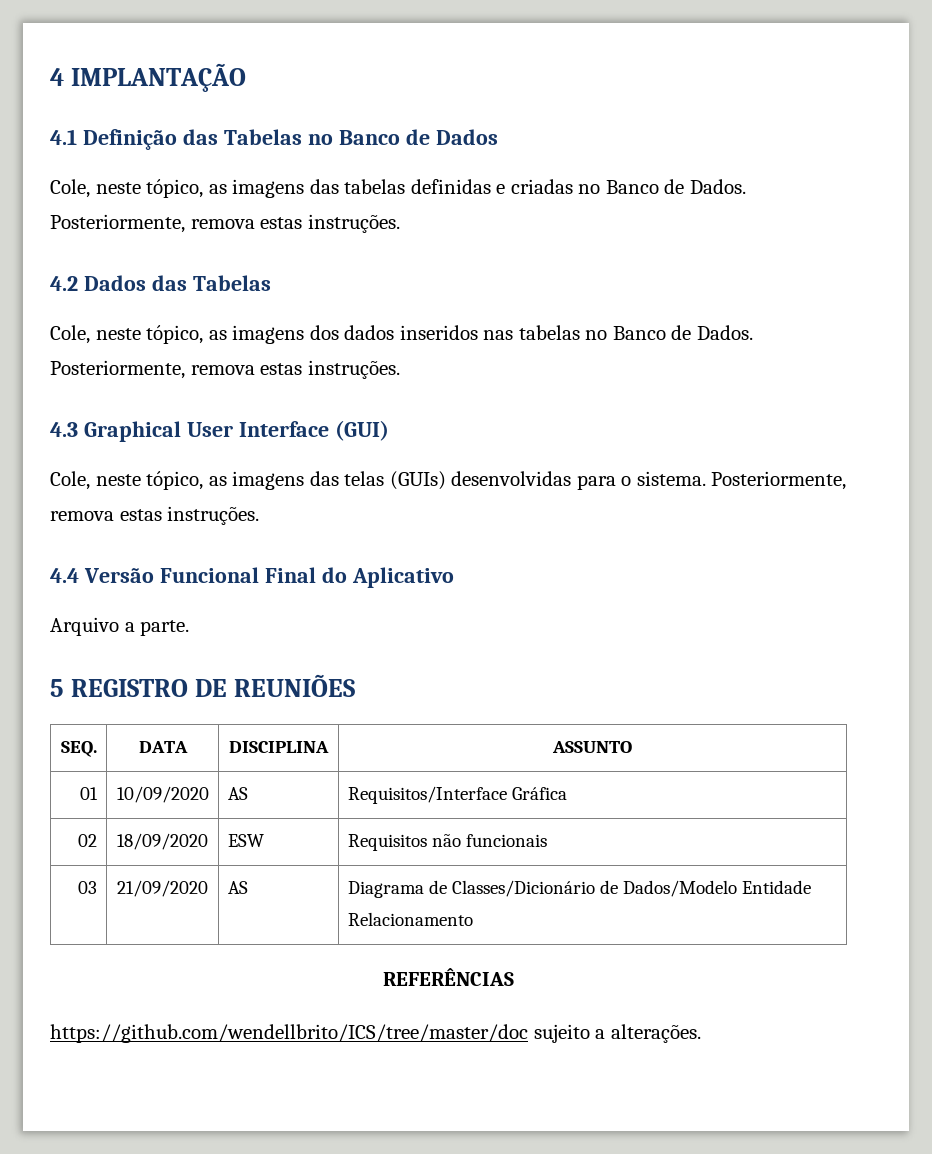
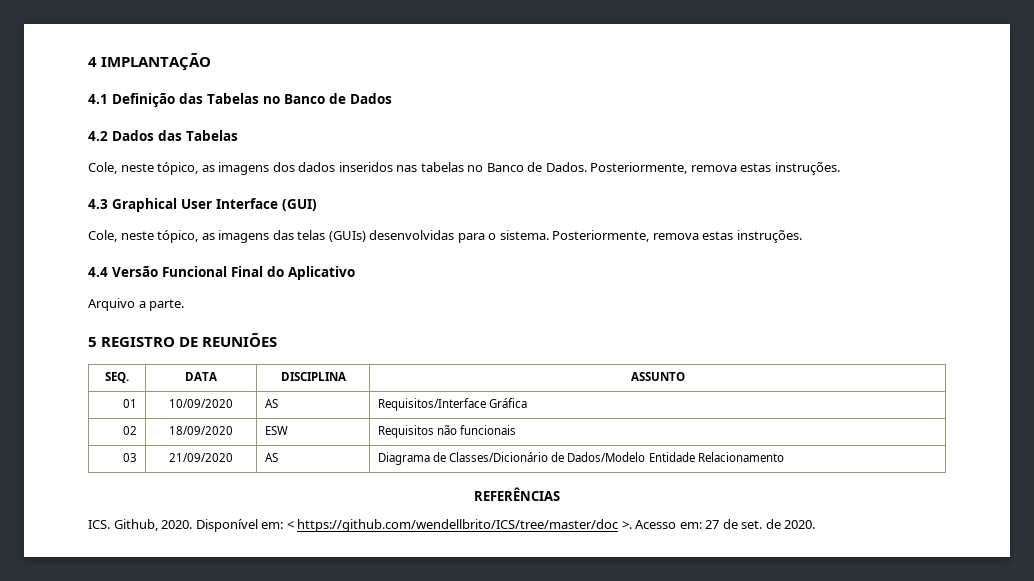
- Cole, neste tópico, as imagens das tabelas definidas e criadas no Banco de Dados. Posteriormente, remova estas instruções.
- https://github.com/wendellbrito/ICS/tree/master/doc sujeito a alterações.
+ ICS. Github, 2020. Disponível em: < https://github.com/wendellbrito/ICS/tree/master/doc >. Acesso em: 27 de set. de 2020.

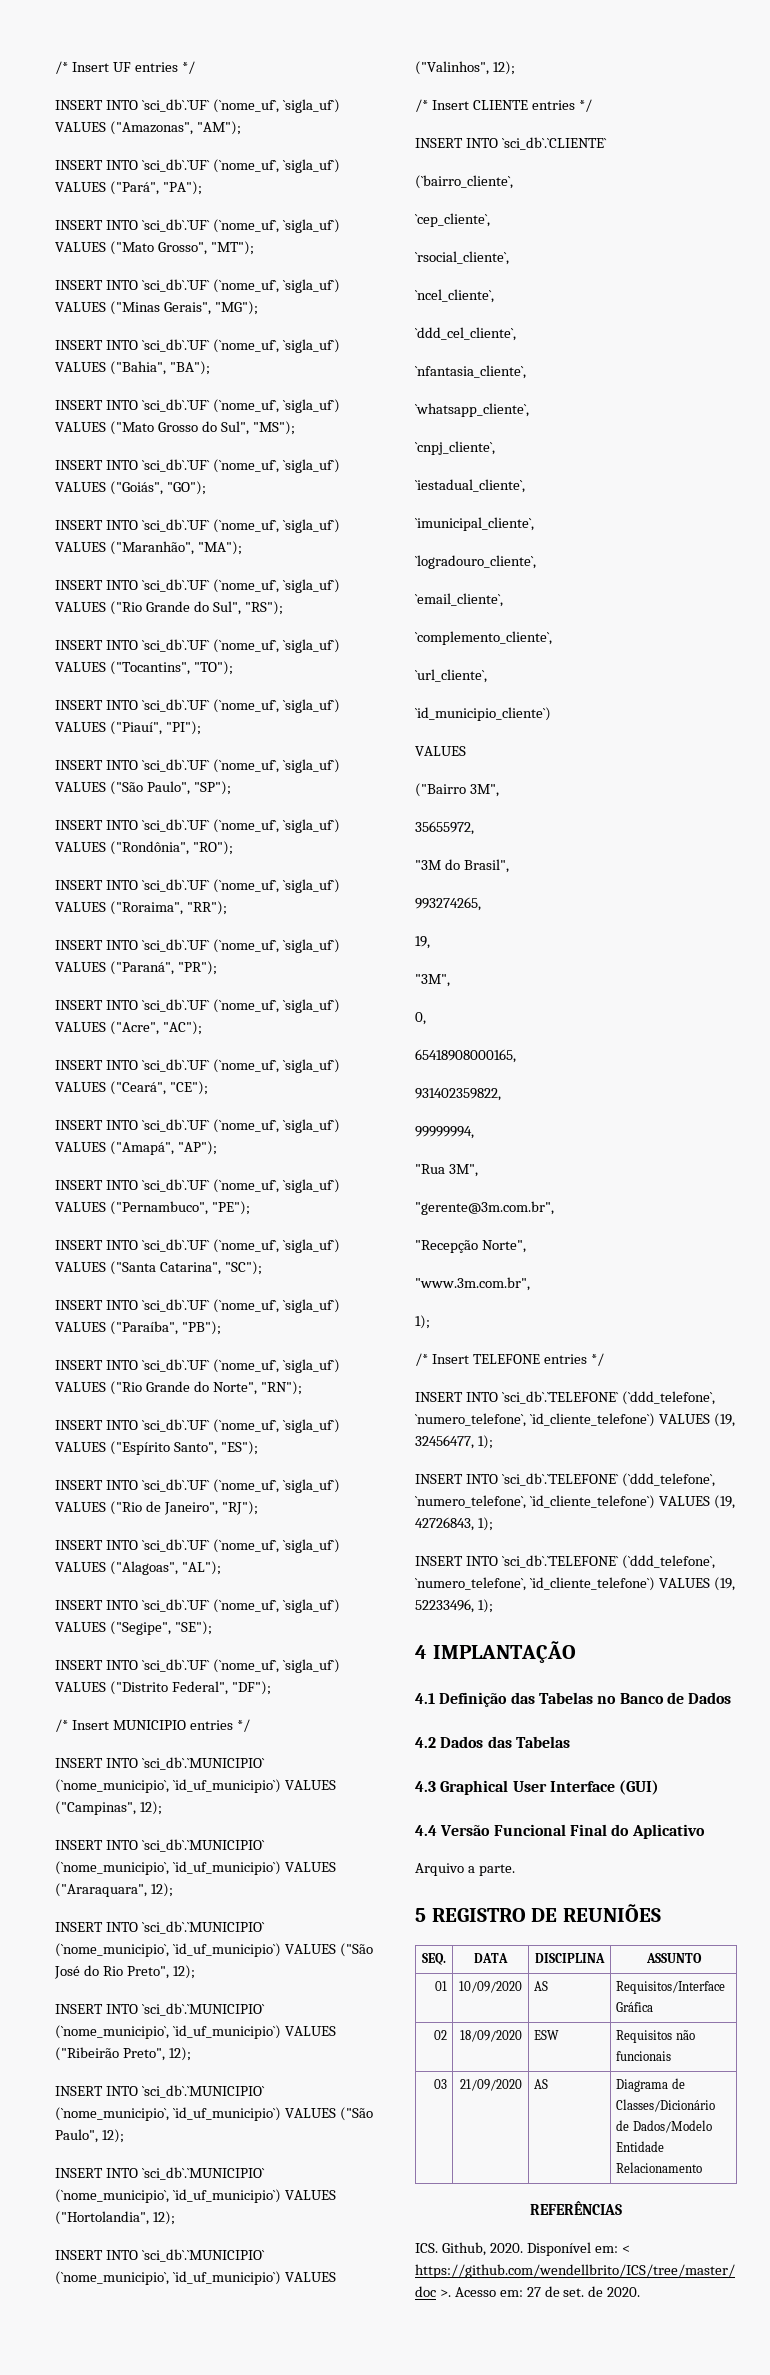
+ /* Insert UF entries */
+ INSERT INTO `sci_db`.`UF` (`nome_uf`, `sigla_uf`) VALUES ("Amazonas", "AM");
+ INSERT INTO `sci_db`.`UF` (`nome_uf`, `sigla_uf`) VALUES ("Pará", "PA");
+ INSERT INTO `sci_db`.`UF` (`nome_uf`, `sigla_uf`) VALUES ("Mato Grosso", "MT");
+ INSERT INTO `sci_db`.`UF` (`nome_uf`, `sigla_uf`) VALUES ("Minas Gerais", "MG");
+ INSERT INTO `sci_db`.`UF` (`nome_uf`, `sigla_uf`) VALUES ("Bahia", "BA");
+ INSERT INTO `sci_db`.`UF` (`nome_uf`, `sigla_uf`) VALUES ("Mato Grosso do Sul", "MS");
+ INSERT INTO `sci_db`.`UF` (`nome_uf`, `sigla_uf`) VALUES ("Goiás", "GO");
+ INSERT INTO `sci_db`.`UF` (`nome_uf`, `sigla_uf`) VALUES ("Maranhão", "MA");
+ INSERT INTO `sci_db`.`UF` (`nome_uf`, `sigla_uf`) VALUES ("Rio Grande do Sul", "RS");
+ INSERT INTO `sci_db`.`UF` (`nome_uf`, `sigla_uf`) VALUES ("Tocantins", "TO");
+ INSERT INTO `sci_db`.`UF` (`nome_uf`, `sigla_uf`) VALUES ("Piauí", "PI");
+ INSERT INTO `sci_db`.`UF` (`nome_uf`, `sigla_uf`) VALUES ("São Paulo", "SP");
+ INSERT INTO `sci_db`.`UF` (`nome_uf`, `sigla_uf`) VALUES ("Rondônia", "RO");
+ INSERT INTO `sci_db`.`UF` (`nome_uf`, `sigla_uf`) VALUES ("Roraima", "RR");
+ INSERT INTO `sci_db`.`UF` (`nome_uf`, `sigla_uf`) VALUES ("Paraná", "PR");
+ INSERT INTO `sci_db`.`UF` (`nome_uf`, `sigla_uf`) VALUES ("Acre", "AC");
+ INSERT INTO `sci_db`.`UF` (`nome_uf`, `sigla_uf`) VALUES ("Ceará", "CE");
+ INSERT INTO `sci_db`.`UF` (`nome_uf`, `sigla_uf`) VALUES ("Amapá", "AP");
+ INSERT INTO `sci_db`.`UF` (`nome_uf`, `sigla_uf`) VALUES ("Pernambuco", "PE");
+ INSERT INTO `sci_db`.`UF` (`nome_uf`, `sigla_uf`) VALUES ("Santa Catarina", "SC");
+ INSERT INTO `sci_db`.`UF` (`nome_uf`, `sigla_uf`) VALUES ("Paraíba", "PB");
+ INSERT INTO `sci_db`.`UF` (`nome_uf`, `sigla_uf`) VALUES ("Rio Grande do Norte", "RN");
+ INSERT INTO `sci_db`.`UF` (`nome_uf`, `sigla_uf`) VALUES ("Espírito Santo", "ES");
+ INSERT INTO `sci_db`.`UF` (`nome_uf`, `sigla_uf`) VALUES ("Rio de Janeiro", "RJ");
+ INSERT INTO `sci_db`.`UF` (`nome_uf`, `sigla_uf`) VALUES ("Alagoas", "AL");
+ INSERT INTO `sci_db`.`UF` (`nome_uf`, `sigla_uf`) VALUES ("Segipe", "SE");
+ INSERT INTO `sci_db`.`UF` (`nome_uf`, `sigla_uf`) VALUES ("Distrito Federal", "DF");
+ /* Insert MUNICIPIO entries */
+ INSERT INTO `sci_db`.`MUNICIPIO` (`nome_municipio`, `id_uf_municipio`) VALUES ("Campinas", 12);
+ INSERT INTO `sci_db`.`MUNICIPIO` (`nome_municipio`, `id_uf_municipio`) VALUES ("Araraquara", 12);
+ INSERT INTO `sci_db`.`MUNICIPIO` (`nome_municipio`, `id_uf_municipio`) VALUES ("São José do Rio Preto", 12);
+ INSERT INTO `sci_db`.`MUNICIPIO` (`nome_municipio`, `id_uf_municipio`) VALUES ("Ribeirão Preto", 12);
+ INSERT INTO `sci_db`.`MUNICIPIO` (`nome_municipio`, `id_uf_municipio`) VALUES ("São Paulo", 12);
+ INSERT INTO `sci_db`.`MUNICIPIO` (`nome_municipio`, `id_uf_municipio`) VALUES ("Hortolandia", 12);
+ INSERT INTO `sci_db`.`MUNICIPIO` (`nome_municipio`, `id_uf_municipio`) VALUES ("Valinhos", 12);
+ /* Insert CLIENTE entries */
+ INSERT INTO `sci_db`.`CLIENTE`
+ (`bairro_cliente`,
+ `cep_cliente`,
+ `rsocial_cliente`,
+ `ncel_cliente`,
+ `ddd_cel_cliente`,
+ `nfantasia_cliente`,
+ `whatsapp_cliente`,
+ `cnpj_cliente`,
+ `iestadual_cliente`,
+ `imunicipal_cliente`,
+ `logradouro_cliente`,
+ `email_cliente`,
+ `complemento_cliente`,
+ `url_cliente`,
+ `id_municipio_cliente`)
+ VALUES
+ ("Bairro 3M",
+ 35655972,
+ "3M do Brasil",
+ 993274265,
+ 19,
+ "3M",
+ 0,
+ 65418908000165,
+ 931402359822,
+ 99999994,
+ "Rua 3M",
+ "gerente@3m.com.br",
+ "Recepção Norte",
+ "www.3m.com.br",
+ 1);
+ /* Insert TELEFONE entries */
+ INSERT INTO `sci_db`.`TELEFONE` (`ddd_telefone`, `numero_telefone`, `id_cliente_telefone`) VALUES (19, 32456477, 1);
+ INSERT INTO `sci_db`.`TELEFONE` (`ddd_telefone`, `numero_telefone`, `id_cliente_telefone`) VALUES (19, 42726843, 1);
+ INSERT INTO `sci_db`.`TELEFONE` (`ddd_telefone`, `numero_telefone`, `id_cliente_telefone`) VALUES (19, 52233496, 1);
- Cole, neste tópico, as imagens dos dados inseridos nas tabelas no Banco de Dados. Posteriormente, remova estas instruções.
- Cole, neste tópico, as imagens das telas (GUIs) desenvolvidas para o sistema. Posteriormente, remova estas instruções.

